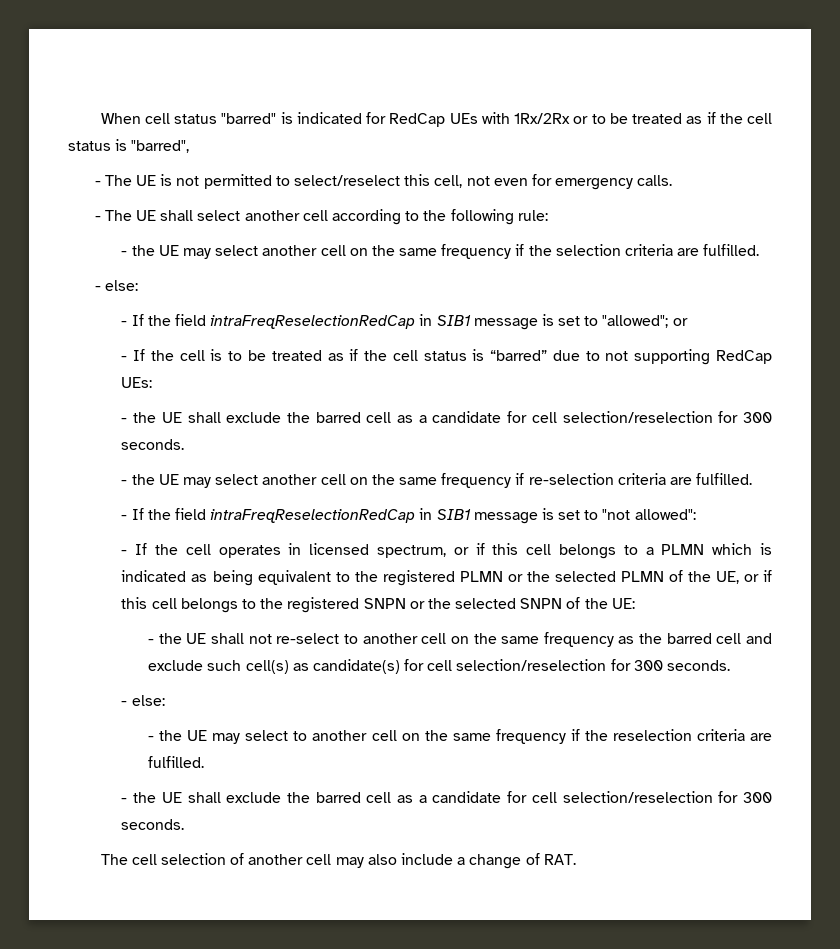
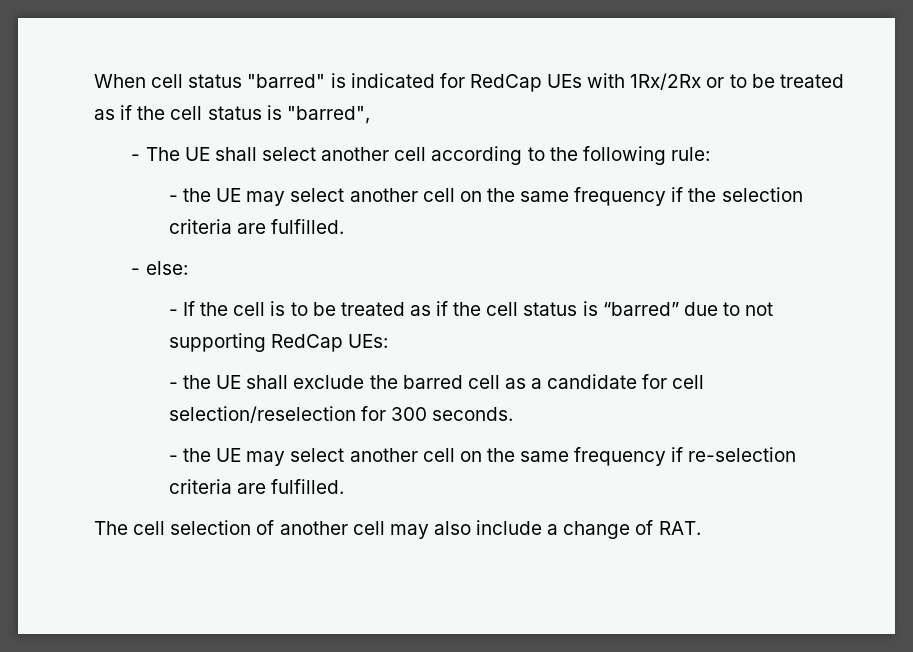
- - The UE is not permitted to select/reselect this cell, not even for emergency calls.
- - If the field intraFreqReselectionRedCap in SIB1 message is set to "allowed"; or
- - If the field intraFreqReselectionRedCap in SIB1 message is set to "not allowed":
- - If the cell operates in licensed spectrum, or if this cell belongs to a PLMN which is indicated as being equivalent to the registered PLMN or the selected PLMN of the UE, or if this cell belongs to the registered SNPN or the selected SNPN of the UE:
- - the UE shall not re-select to another cell on the same frequency as the barred cell and exclude such cell(s) as candidate(s) for cell selection/reselection for 300 seconds.
- - else:
- - the UE may select to another cell on the same frequency if the reselection criteria are fulfilled.
- - the UE shall exclude the barred cell as a candidate for cell selection/reselection for 300 seconds.

